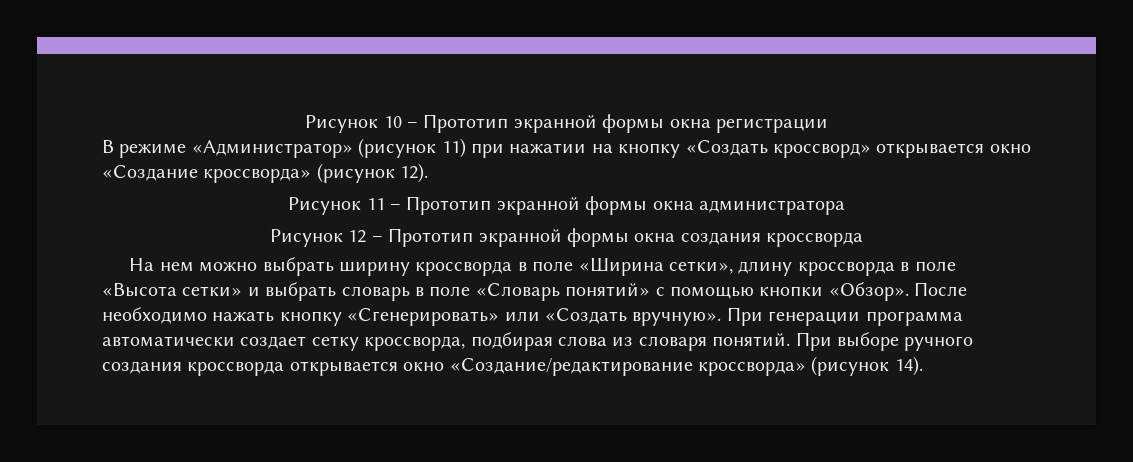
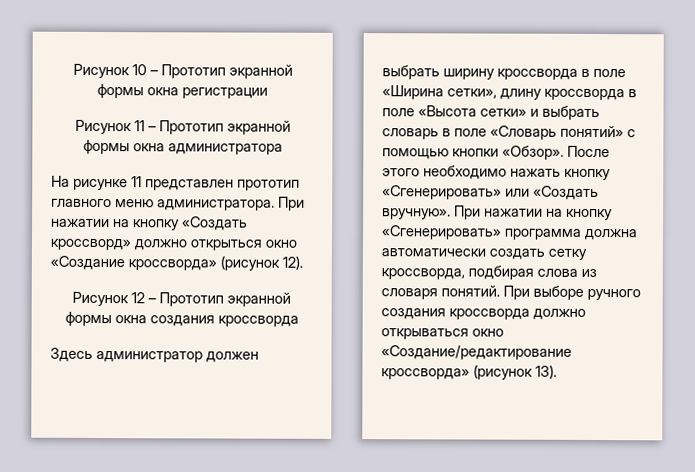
- В режиме «Администратор» (рисунок 11) при нажатии на кнопку «Создать кроссворд» открывается окно «Создание кроссворда» (рисунок 12).
+ На рисунке 11 представлен прототип главного меню администратора. При нажатии на кнопку «Создать кроссворд» должно открыться окно «Создание кроссворда» (рисунок 12).
- На нем можно выбрать ширину кроссворда в поле «Ширина сетки», длину кроссворда в поле «Высота сетки» и выбрать словарь в поле «Словарь понятий» с помощью кнопки «Обзор».
+ Здесь администратор должен выбрать ширину кроссворда в поле «Ширина сетки», длину кроссворда в поле «Высота сетки» и выбрать словарь в поле «Словарь понятий» с помощью кнопки «Обзор».
- После необходимо нажать кнопку «Сгенерировать» или «Создать вручную».
+ После этого необходимо нажать кнопку «Сгенерировать» или «Создать вручную».
- При генерации программа автоматически создает сетку кроссворда, подбирая слова из словаря понятий.
+ При нажатии на кнопку «Сгенерировать» программа должна автоматически создать сетку кроссворда, подбирая слова из словаря понятий.
- При выборе ручного создания кроссворда открывается окно «Создание/редактирование кроссворда» (рисунок 14).
+ При выборе ручного создания кроссворда должно открываться окно «Создание/редактирование кроссворда» (рисунок 13).

